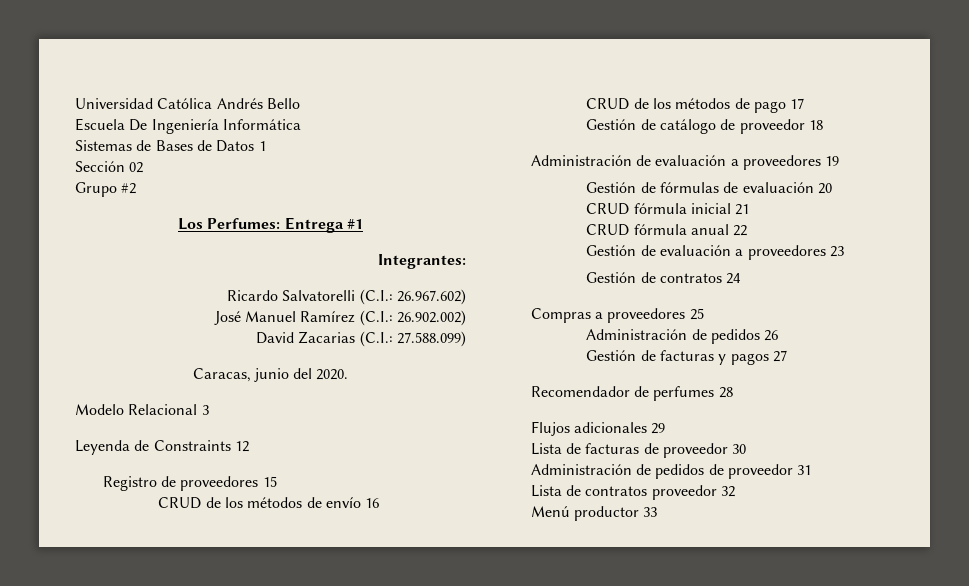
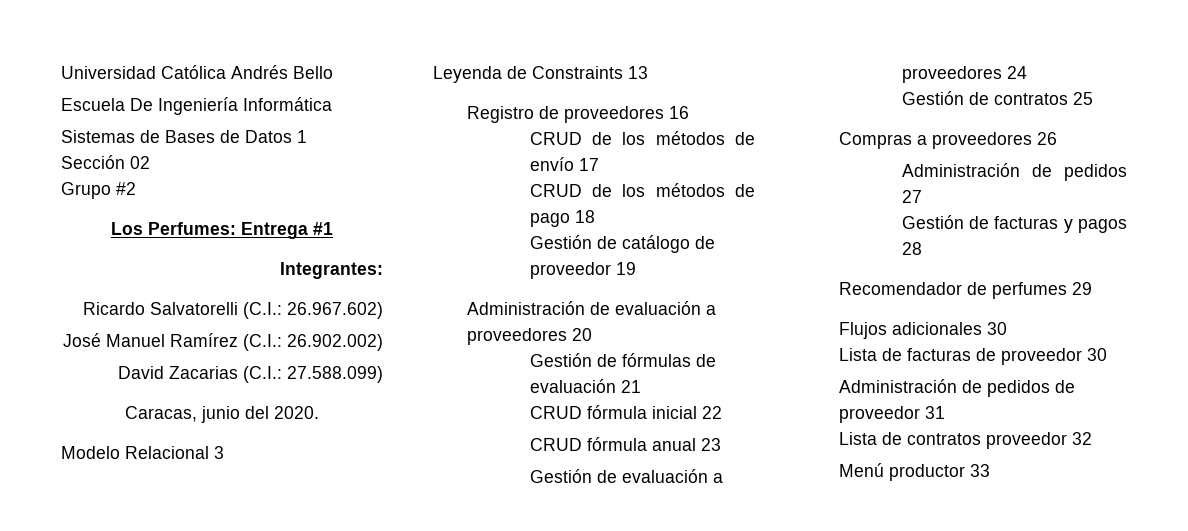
- Leyenda de Constraints 12
+ Leyenda de Constraints 13
- Registro de proveedores 15
+ Registro de proveedores 16
- CRUD de los métodos de envío 16
+ CRUD de los métodos de envío 17
- CRUD de los métodos de pago 17
+ CRUD de los métodos de pago 18
- Gestión de catálogo de proveedor 18
+ Gestión de catálogo de proveedor 19
- Administración de evaluación a proveedores 19
+ Administración de evaluación a proveedores 20
- Gestión de fórmulas de evaluación 20
+ Gestión de fórmulas de evaluación 21
- CRUD fórmula inicial 21
+ CRUD fórmula inicial 22
- CRUD fórmula anual 22
+ CRUD fórmula anual 23
- Gestión de evaluación a proveedores 23
+ Gestión de evaluación a proveedores 24
- Gestión de contratos 24
+ Gestión de contratos 25
- Compras a proveedores 25
- Administración de pedidos 26
+ Compras a proveedores 26
+ Administración de pedidos 27
- Gestión de facturas y pagos 27
+ Gestión de facturas y pagos 28
- Recomendador de perfumes 28
+ Recomendador de perfumes 29
- Flujos adicionales 29
+ Flujos adicionales 30

